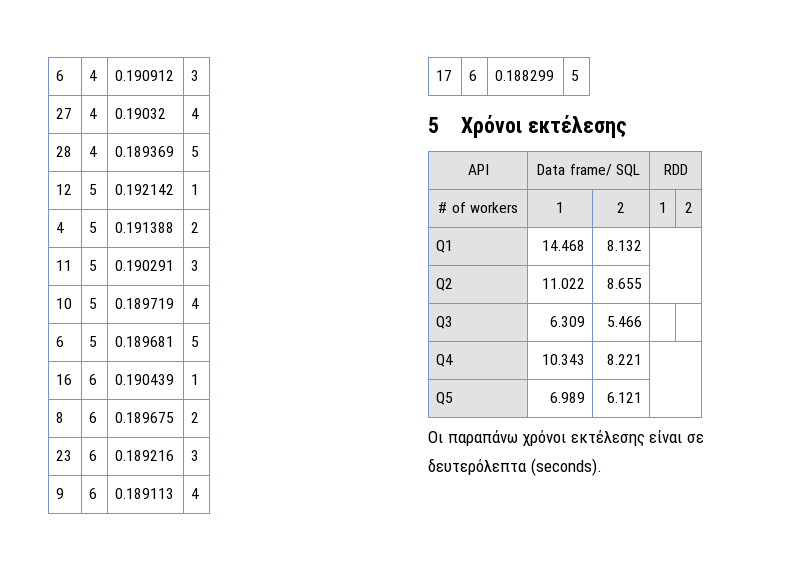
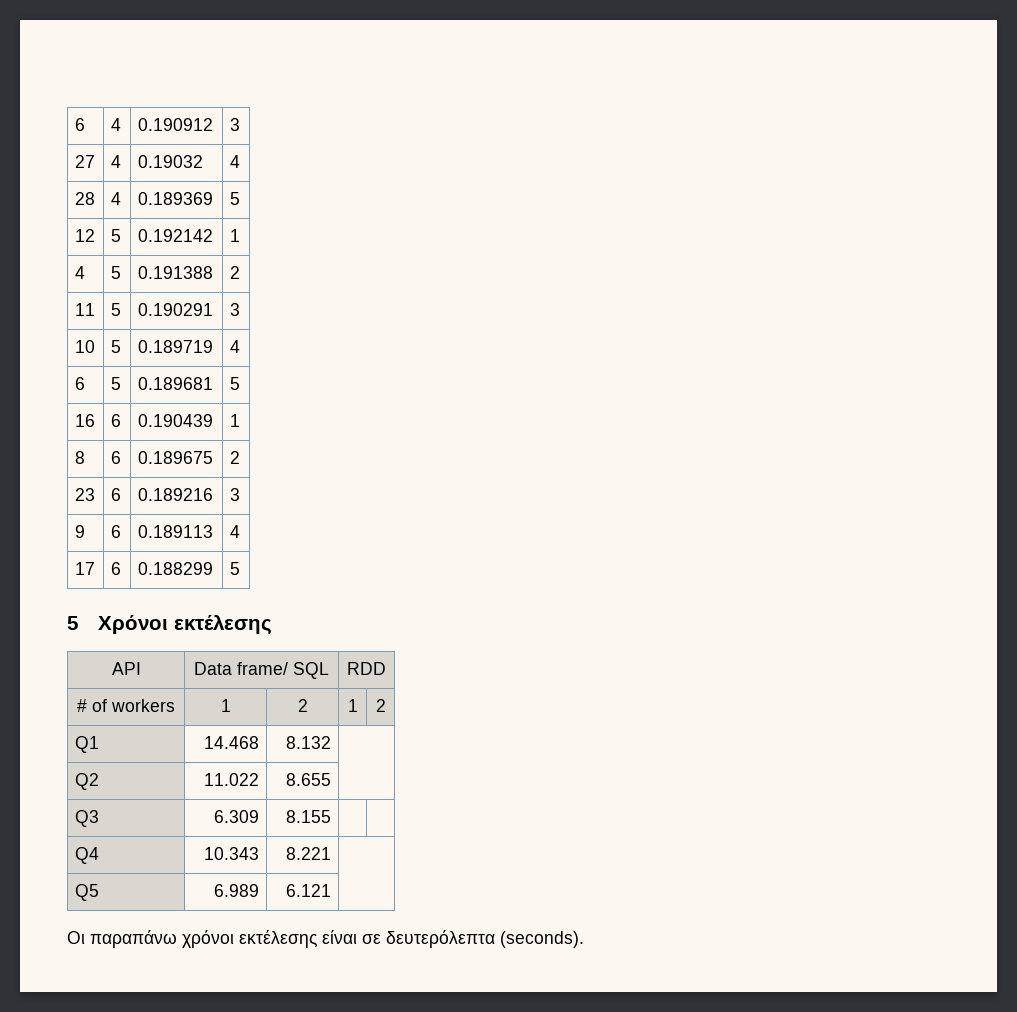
- Q3 | 6.309 | 5.466 | |
+ Q3 | 6.309 | 8.155 | |

